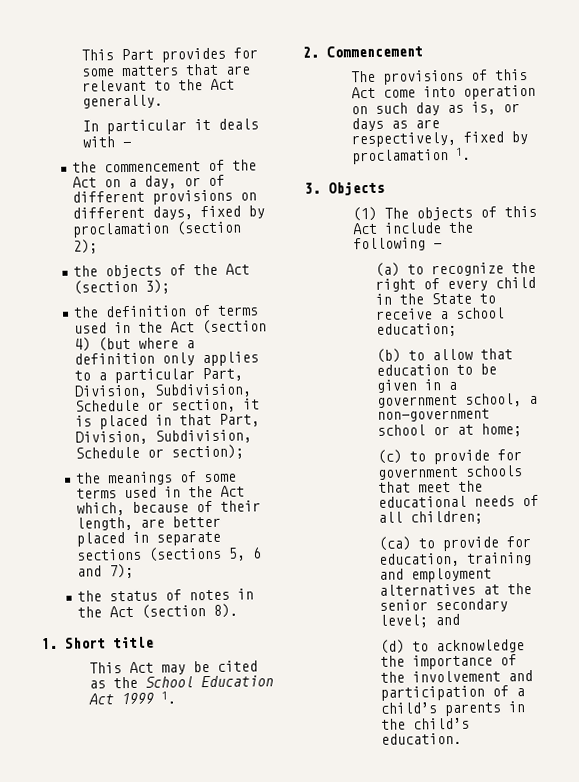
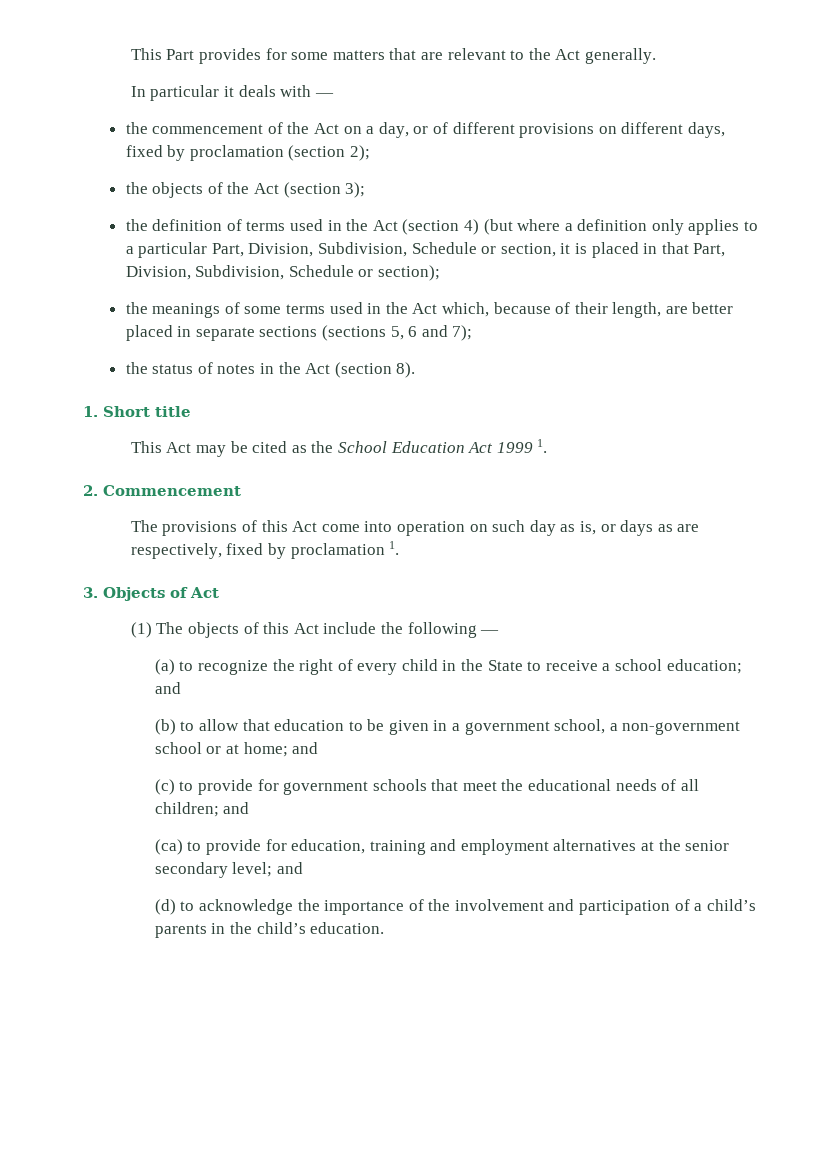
- 3. Objects
+ 3. Objects of Act
- (a) to recognize the right of every child in the State to receive a school education;
+ (a) to recognize the right of every child in the State to receive a school education; and
- (b) to allow that education to be given in a government school, a non-government school or at home;
+ (b) to allow that education to be given in a government school, a non-government school or at home; and
- (c) to provide for government schools that meet the educational needs of all children;
+ (c) to provide for government schools that meet the educational needs of all children; and

